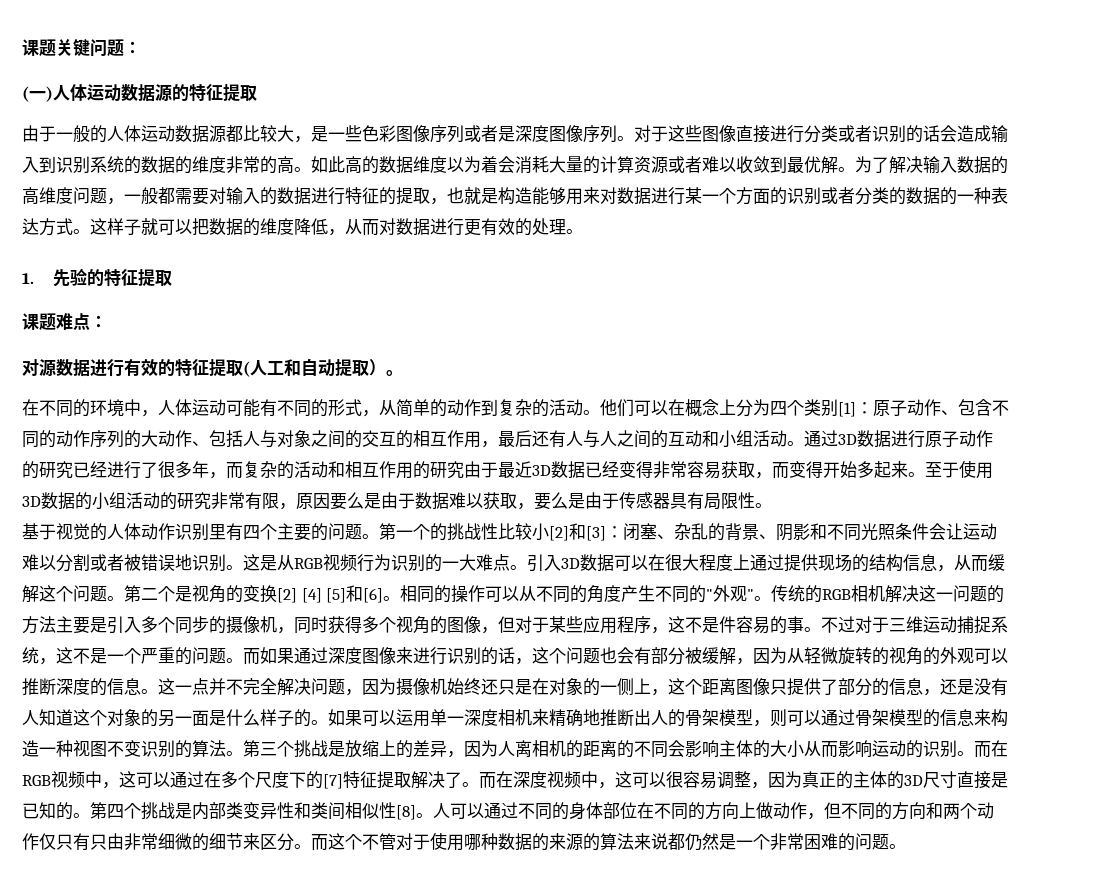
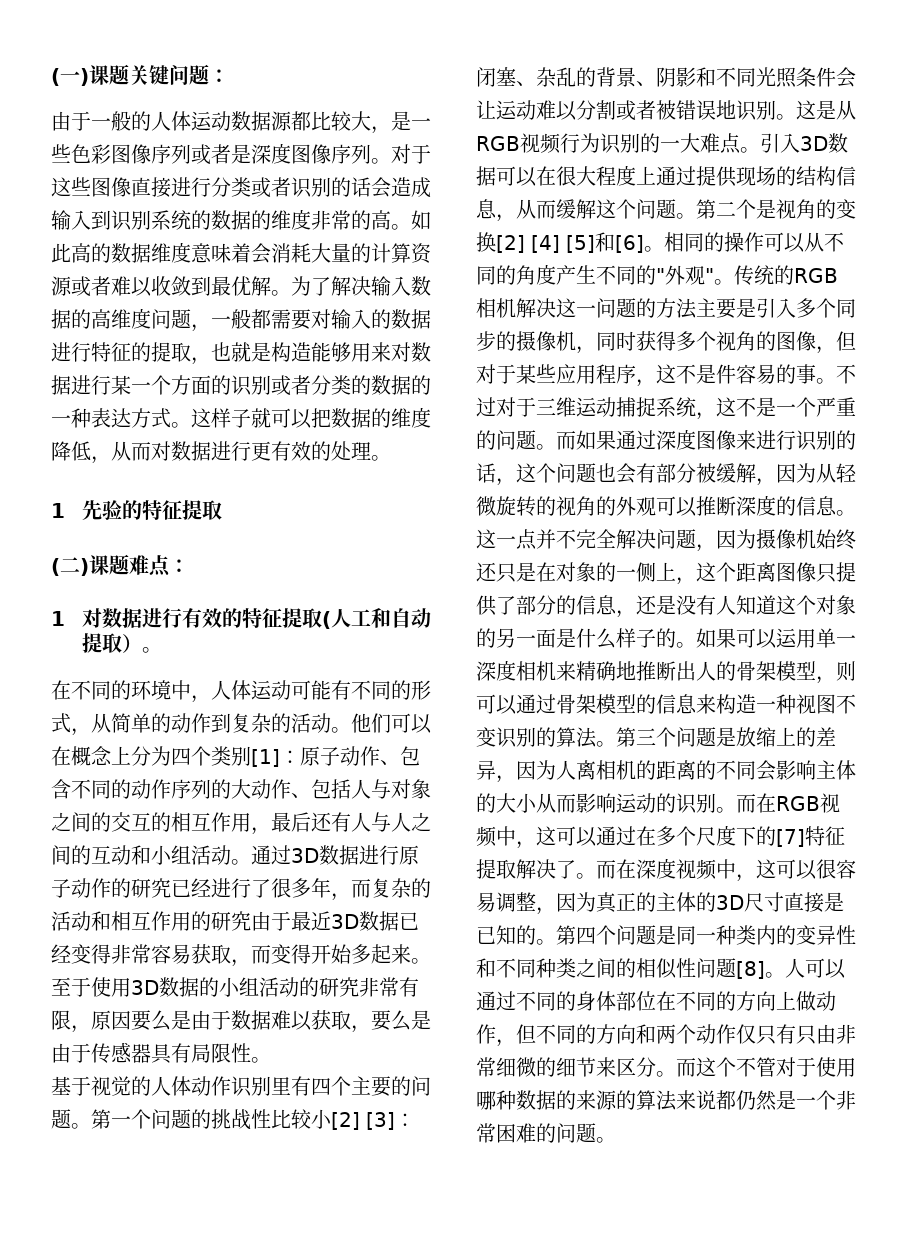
- 课题关键问题：
+ (一)课题关键问题：
- (一)人体运动数据源的特征提取
- 如此高的数据维度以为着会消耗大量的计算资源或者难以收敛到最优解。
+ 如此高的数据维度意味着会消耗大量的计算资源或者难以收敛到最优解。
- 1.先验的特征提取
+ 1先验的特征提取
- 课题难点：
+ (二)课题难点：
- 对源数据进行有效的特征提取(人工和自动提取）。
+ 1对数据进行有效的特征提取(人工和自动提取）。
- 第一个的挑战性比较小[2]和[3]：闭塞、杂乱的背景、阴影和不同光照条件会让运动难以分割或者被错误地识别。
+ 第一个问题的挑战性比较小[2] [3]：闭塞、杂乱的背景、阴影和不同光照条件会让运动难以分割或者被错误地识别。
- 第三个挑战是放缩上的差异，因为人离相机的距离的不同会影响主体的大小从而影响运动的识别。
+ 第三个问题是放缩上的差异，因为人离相机的距离的不同会影响主体的大小从而影响运动的识别。
- 第四个挑战是内部类变异性和类间相似性[8]。
+ 第四个问题是同一种类内的变异性和不同种类之间的相似性问题[8]。

